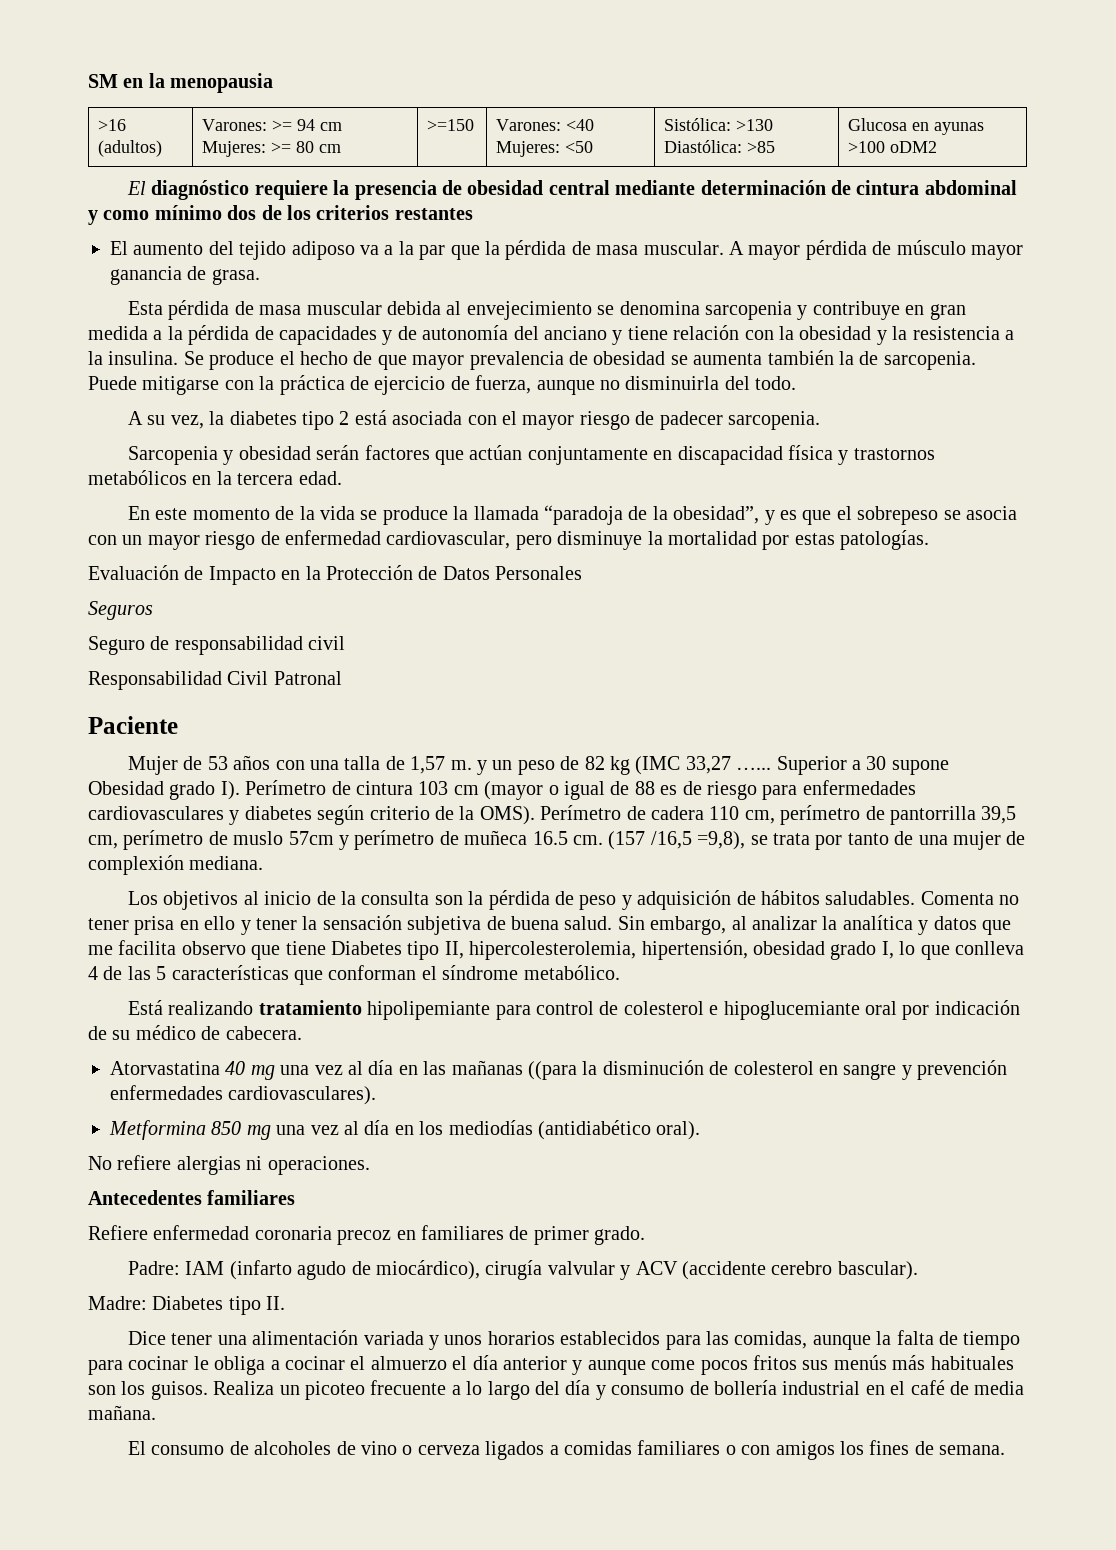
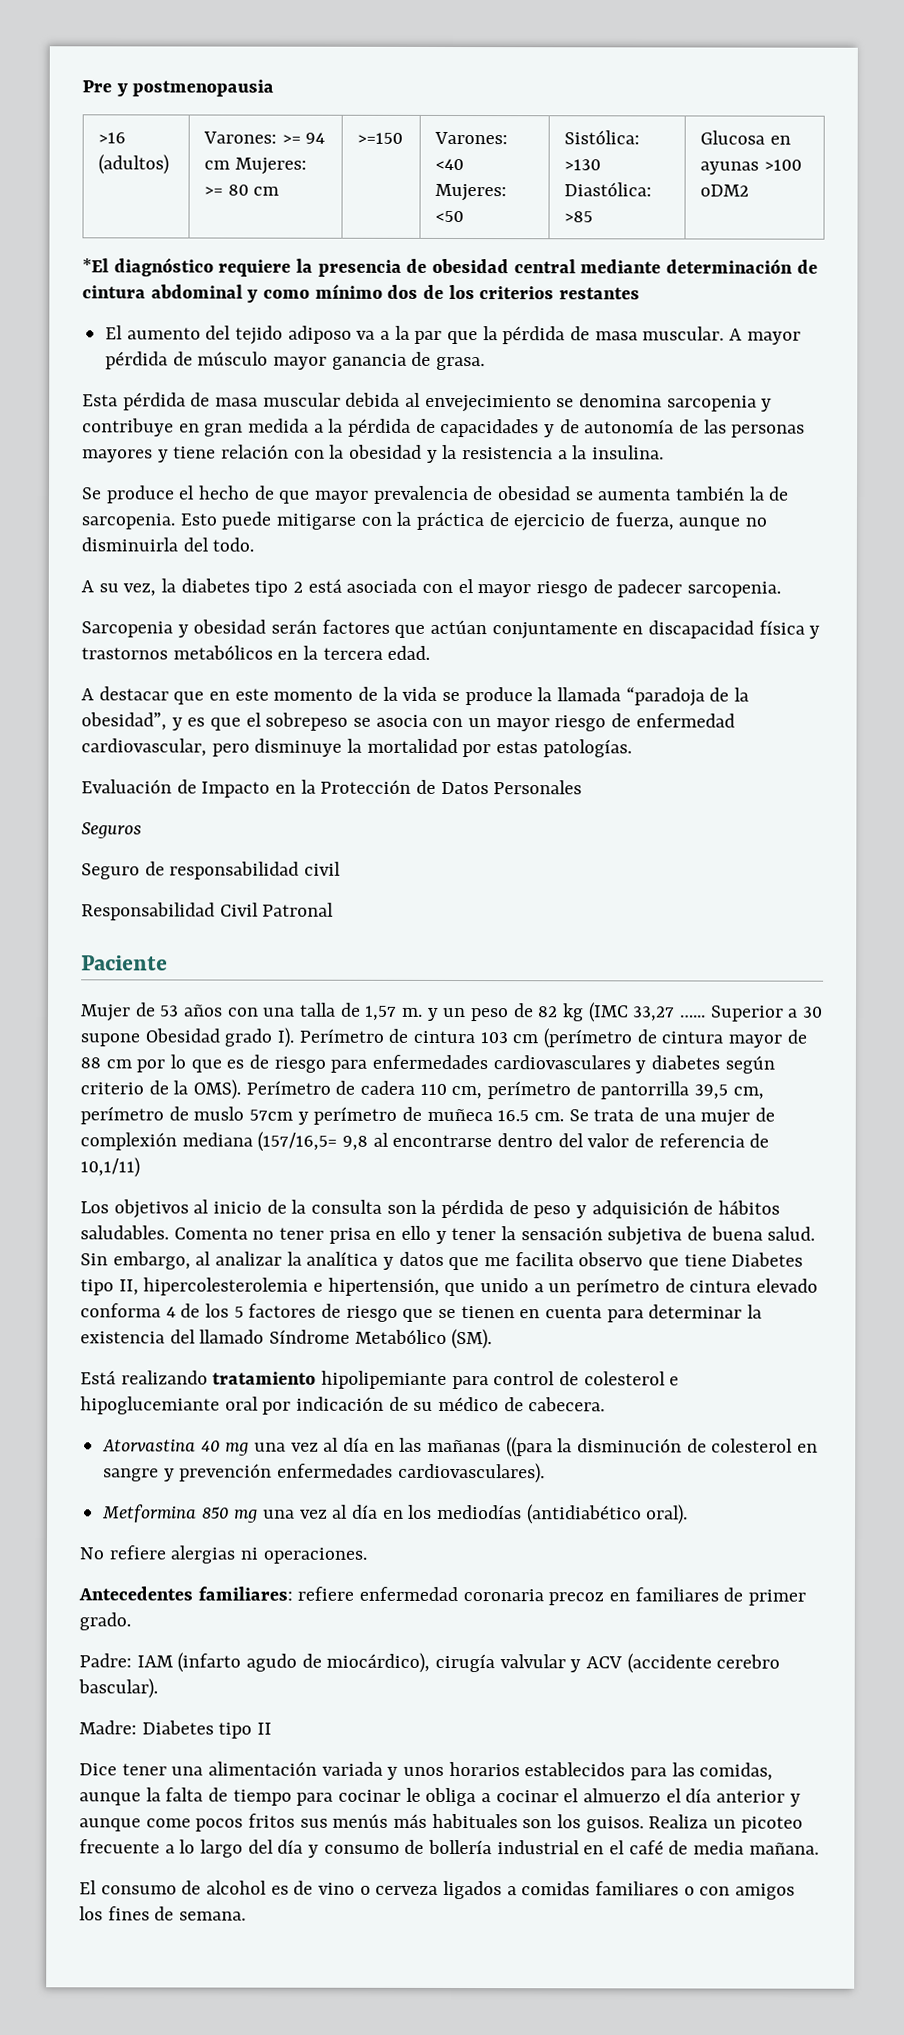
- SM en la menopausia
+ Pre y postmenopausia
- El diagnóstico requiere la presencia de obesidad central mediante determinación de cintura abdominal y como mínimo dos de los criterios restantes
+ *El diagnóstico requiere la presencia de obesidad central mediante determinación de cintura abdominal y como mínimo dos de los criterios restantes
- Esta pérdida de masa muscular debida al envejecimiento se denomina sarcopenia y contribuye en gran medida a la pérdida de capacidades y de autonomía del anciano y tiene relación con la obesidad y la resistencia a la insulina. Se produce el hecho de que mayor prevalencia de obesidad se aumenta también la de sarcopenia.
+ Esta pérdida de masa muscular debida al envejecimiento se denomina sarcopenia y contribuye en gran medida a la pérdida de capacidades y de autonomía de las personas mayores y tiene relación con la obesidad y la resistencia a la insulina.
+ Se produce el hecho de que mayor prevalencia de obesidad se aumenta también la de sarcopenia.
- Puede mitigarse con la práctica de ejercicio de fuerza, aunque no disminuirla del todo.
+ Esto puede mitigarse con la práctica de ejercicio de fuerza, aunque no disminuirla del todo.
- En este momento de la vida se produce la llamada “paradoja de la obesidad”, y es que el sobrepeso se asocia con un mayor riesgo de enfermedad cardiovascular, pero disminuye la mortalidad por estas patologías.
+ A destacar que en este momento de la vida se produce la llamada “paradoja de la obesidad”, y es que el sobrepeso se asocia con un mayor riesgo de enfermedad cardiovascular, pero disminuye la mortalidad por estas patologías.
- Superior a 30 supone Obesidad grado I). Perímetro de cintura 103 cm (mayor o igual de 88 es de riesgo para enfermedades cardiovasculares y diabetes según criterio de la OMS).
+ Superior a 30 supone Obesidad grado I). Perímetro de cintura 103 cm (perímetro de cintura mayor de 88 cm por lo que es de riesgo para enfermedades cardiovasculares y diabetes según criterio de la OMS).
- (157 /16,5 =9,8), se trata por tanto de una mujer de complexión mediana.
+ Se trata de una mujer de complexión mediana (157/16,5= 9,8 al encontrarse dentro del valor de referencia de 10,1/11)
- Sin embargo, al analizar la analítica y datos que me facilita observo que tiene Diabetes tipo II, hipercolesterolemia, hipertensión, obesidad grado I, lo que conlleva 4 de las 5 características que conforman el síndrome metabólico.
+ Sin embargo, al analizar la analítica y datos que me facilita observo que tiene Diabetes tipo II, hipercolesterolemia e hipertensión, que unido a un perímetro de cintura elevado conforma 4 de los 5 factores de riesgo que se tienen en cuenta para determinar la existencia del llamado Síndrome Metabólico (SM).
- Atorvastatina 40 mg una vez al día en las mañanas ((para la disminución de colesterol en sangre y prevención enfermedades cardiovasculares).
+ Atorvastina 40 mg una vez al día en las mañanas ((para la disminución de colesterol en sangre y prevención enfermedades cardiovasculares).
- Antecedentes familiares
- Refiere enfermedad coronaria precoz en familiares de primer grado.
+ Antecedentes familiares: refiere enfermedad coronaria precoz en familiares de primer grado.
- Madre: Diabetes tipo II.
+ Madre: Diabetes tipo II
- El consumo de alcoholes de vino o cerveza ligados a comidas familiares o con amigos los fines de semana.
+ El consumo de alcohol es de vino o cerveza ligados a comidas familiares o con amigos los fines de semana.

